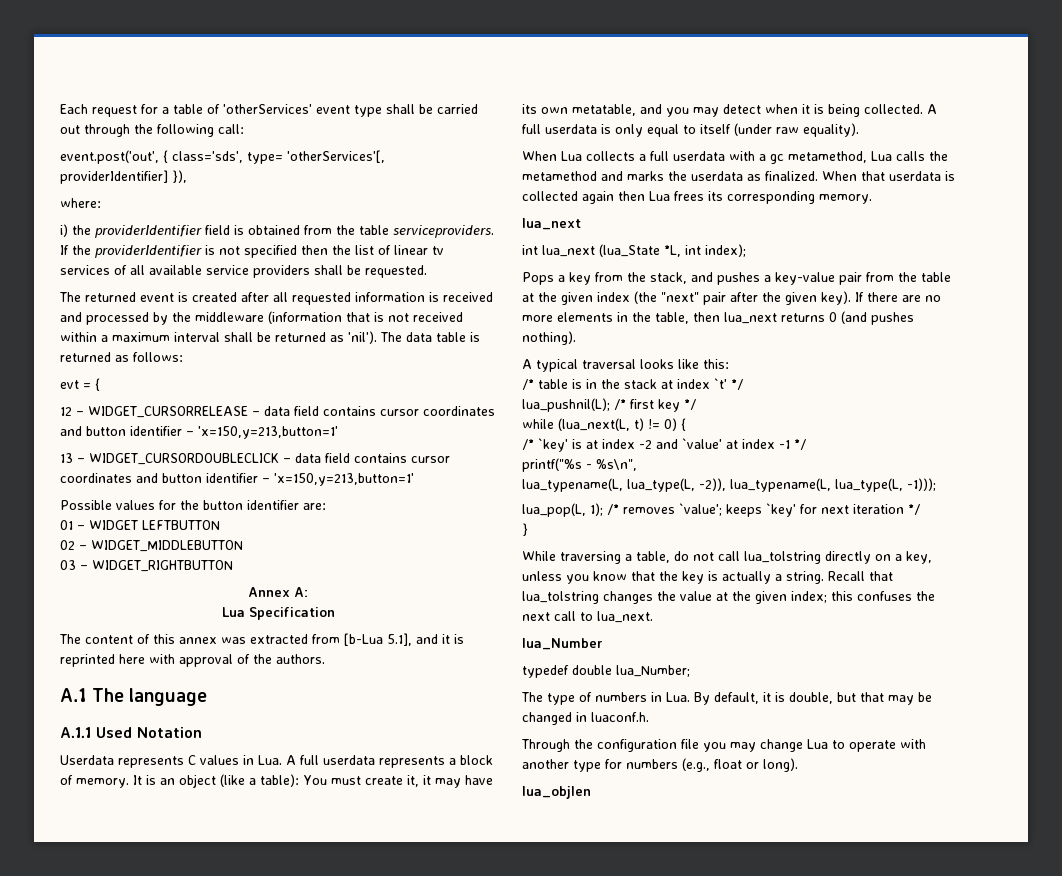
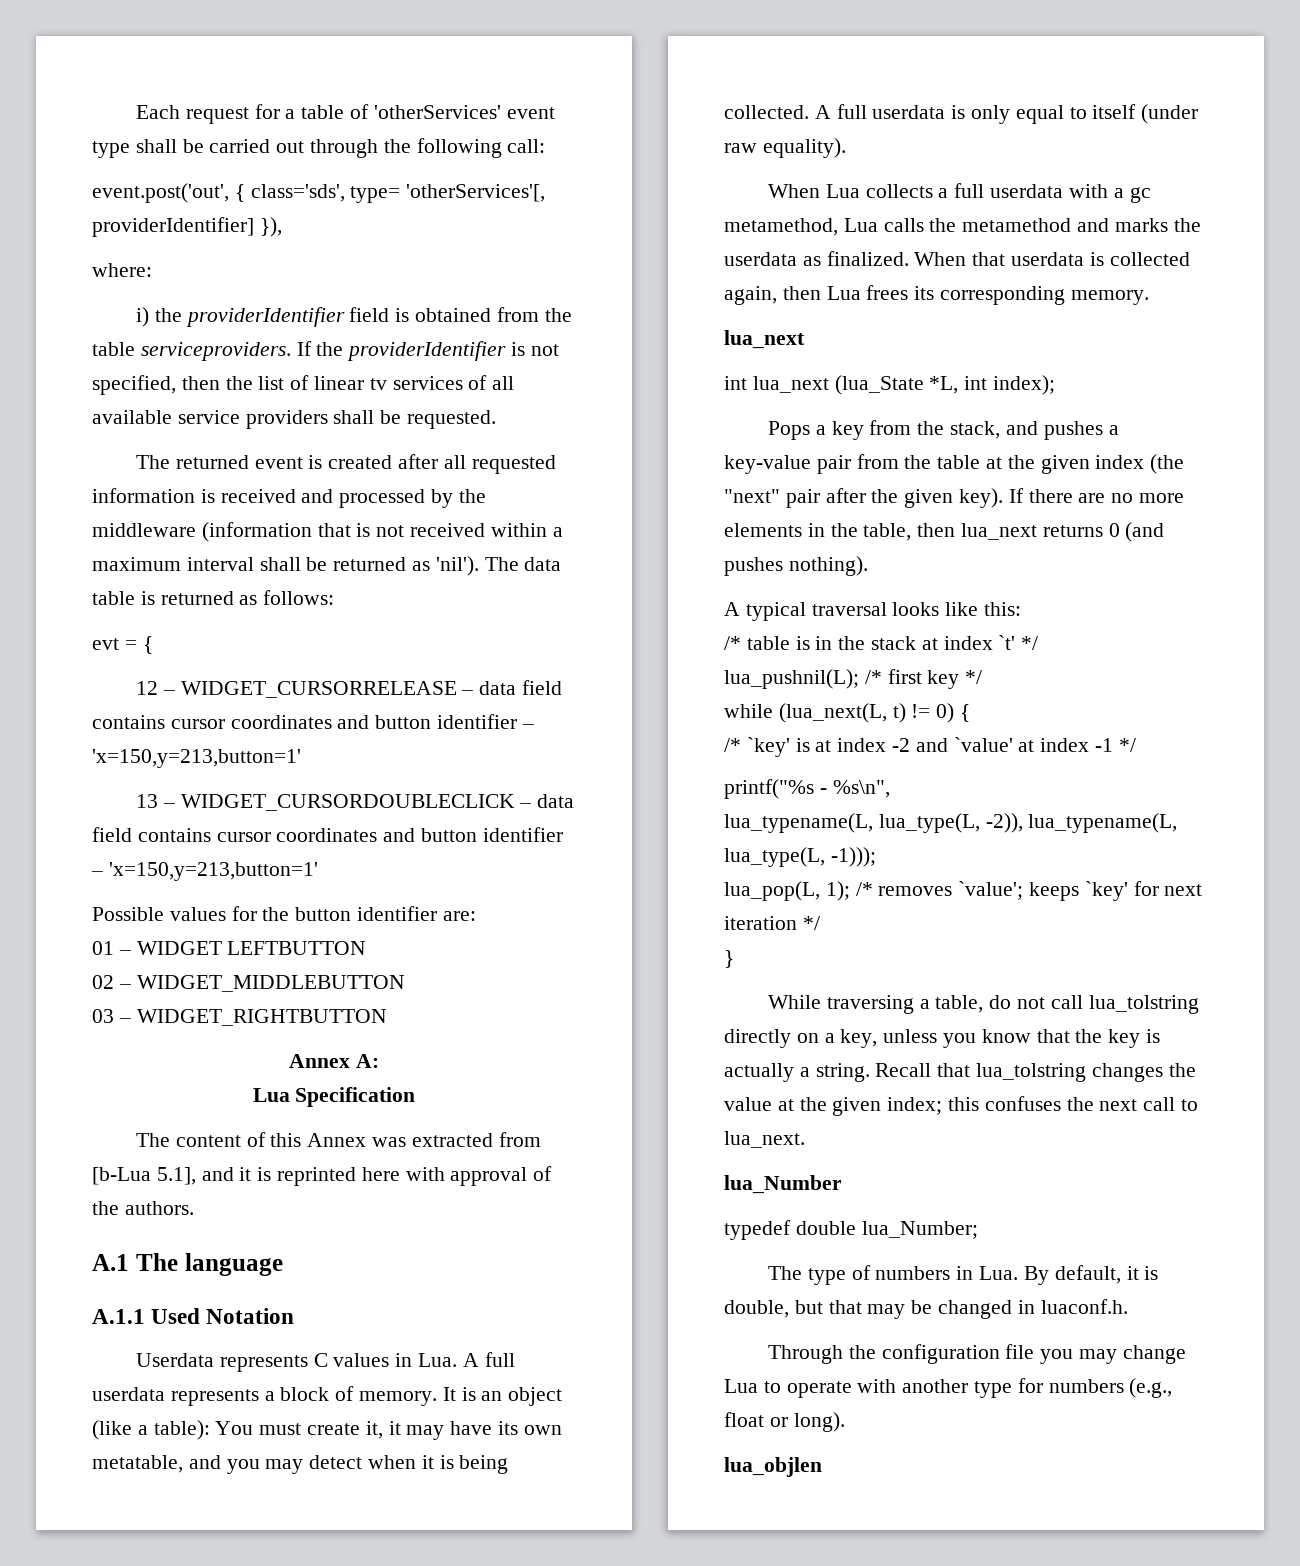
- If the providerIdentifier is not specified then the list of linear tv services of all available service providers shall be requested.
+ If the providerIdentifier is not specified, then the list of linear tv services of all available service providers shall be requested.
- The content of this annex was extracted from [b-Lua 5.1], and it is reprinted here with approval of the authors.
+ The content of this Annex was extracted from [b-Lua 5.1], and it is reprinted here with approval of the authors.
- When that userdata is collected again then Lua frees its corresponding memory.
+ When that userdata is collected again, then Lua frees its corresponding memory.

